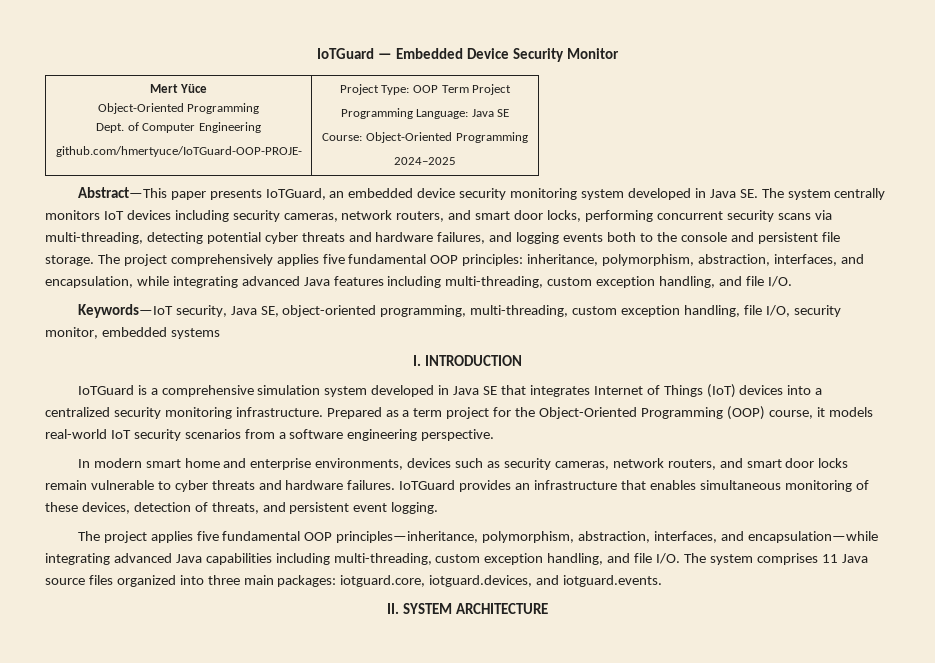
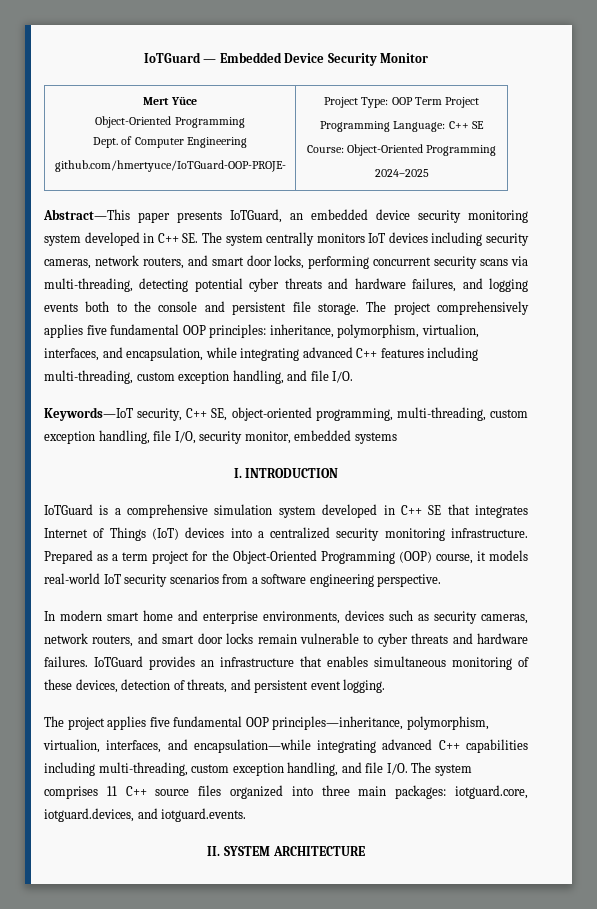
  Mert Yüce
  Object-Oriented Programming
  Dept. of Computer Engineering
  github.com/hmertyuce/IoTGuard-OOP-PROJE- | Project Type: OOP Term Project
- Programming Language: Java SE
+ Programming Language: C++ SE
- Abstract—This paper presents IoTGuard, an embedded device security monitoring system developed in Java SE. The system centrally monitors IoT devices including security cameras, network routers, and smart door locks, performing concurrent security scans via multi-threading, detecting potential cyber threats and hardware failures, and logging events both to the console and persistent file storage.
+ Abstract—This paper presents IoTGuard, an embedded device security monitoring system developed in C++ SE. The system centrally monitors IoT devices including security cameras, network routers, and smart door locks, performing concurrent security scans via multi-threading, detecting potential cyber threats and hardware failures, and logging events both to the console and persistent file storage.
- The project comprehensively applies five fundamental OOP principles: inheritance, polymorphism, abstraction, interfaces, and encapsulation, while integrating advanced Java features including multi-threading, custom exception handling, and file I/O.
+ The project comprehensively applies five fundamental OOP principles: inheritance, polymorphism, virtualion, interfaces, and encapsulation, while integrating advanced C++ features including multi-threading, custom exception handling, and file I/O.
- Keywords—IoT security, Java SE, object-oriented programming, multi-threading, custom exception handling, file I/O, security monitor, embedded systems
+ Keywords—IoT security, C++ SE, object-oriented programming, multi-threading, custom exception handling, file I/O, security monitor, embedded systems
- IoTGuard is a comprehensive simulation system developed in Java SE that integrates Internet of Things (IoT) devices into a centralized security monitoring infrastructure.
+ IoTGuard is a comprehensive simulation system developed in C++ SE that integrates Internet of Things (IoT) devices into a centralized security monitoring infrastructure.
- The project applies five fundamental OOP principles—inheritance, polymorphism, abstraction, interfaces, and encapsulation—while integrating advanced Java capabilities including multi-threading, custom exception handling, and file I/O. The system comprises 11 Java source files organized into three main packages: iotguard.core, iotguard.devices, and iotguard.events.
+ The project applies five fundamental OOP principles—inheritance, polymorphism, virtualion, interfaces, and encapsulation—while integrating advanced C++ capabilities including multi-threading, custom exception handling, and file I/O. The system comprises 11 C++ source files organized into three main packages: iotguard.core, iotguard.devices, and iotguard.events.

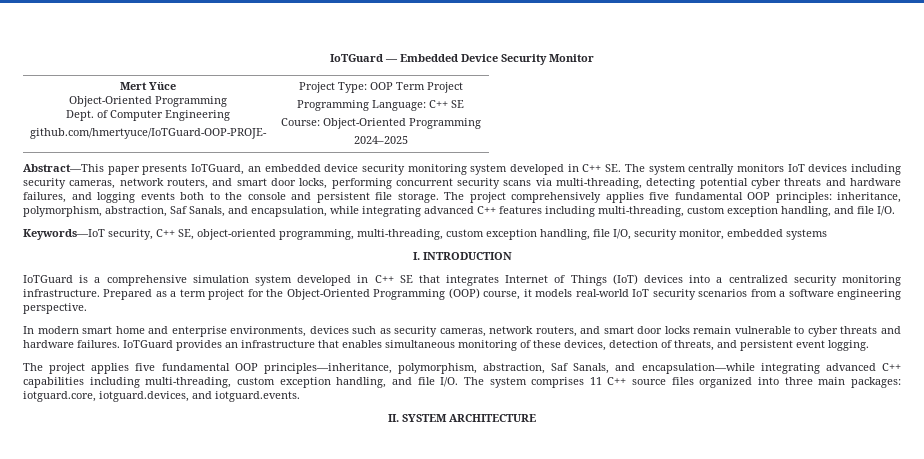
- The project comprehensively applies five fundamental OOP principles: inheritance, polymorphism, virtualion, interfaces, and encapsulation, while integrating advanced C++ features including multi-threading, custom exception handling, and file I/O.
+ The project comprehensively applies five fundamental OOP principles: inheritance, polymorphism, abstraction, Saf Sanals, and encapsulation, while integrating advanced C++ features including multi-threading, custom exception handling, and file I/O.
- The project applies five fundamental OOP principles—inheritance, polymorphism, virtualion, interfaces, and encapsulation—while integrating advanced C++ capabilities including multi-threading, custom exception handling, and file I/O. The system comprises 11 C++ source files organized into three main packages: iotguard.core, iotguard.devices, and iotguard.events.
+ The project applies five fundamental OOP principles—inheritance, polymorphism, abstraction, Saf Sanals, and encapsulation—while integrating advanced C++ capabilities including multi-threading, custom exception handling, and file I/O. The system comprises 11 C++ source files organized into three main packages: iotguard.core, iotguard.devices, and iotguard.events.

